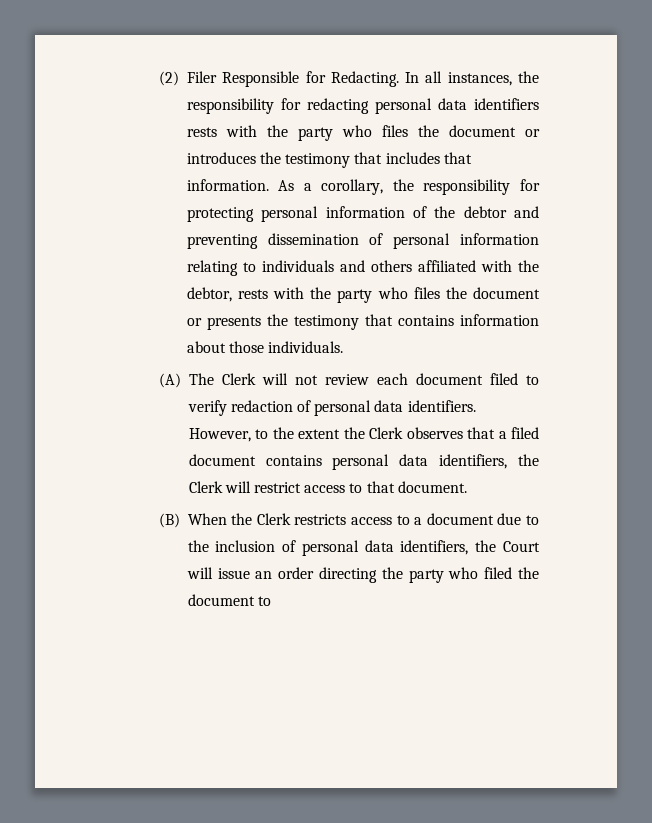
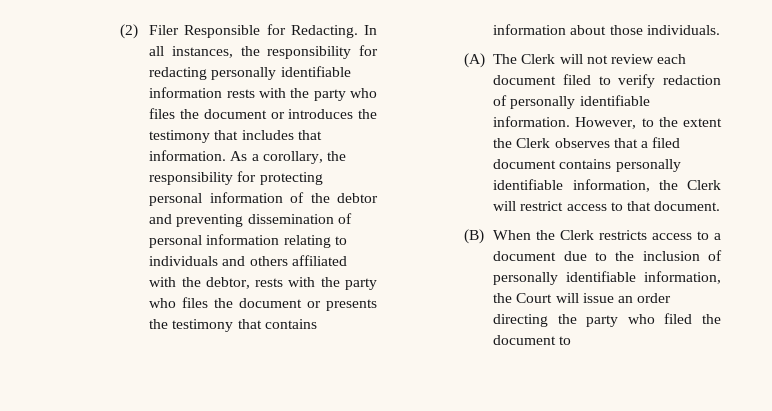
- In all instances, the responsibility for redacting personal data identifiers rests with the party who files the document or introduces the testimony that includes that information.
+ In all instances, the responsibility for redacting personally identifiable information rests with the party who files the document or introduces the testimony that includes that information.
- (A) The Clerk will not review each document filed to verify redaction of personal data identifiers.
+ (A) The Clerk will not review each document filed to verify redaction of personally identifiable information.
- However, to the extent the Clerk observes that a filed document contains personal data identifiers, the Clerk will restrict access to that document.
+ However, to the extent the Clerk observes that a filed document contains personally identifiable information, the Clerk will restrict access to that document.
- (B) When the Clerk restricts access to a document due to the inclusion of personal data identifiers, the Court will issue an order directing the party who filed the document to
+ (B) When the Clerk restricts access to a document due to the inclusion of personally identifiable information, the Court will issue an order directing the party who filed the document to

